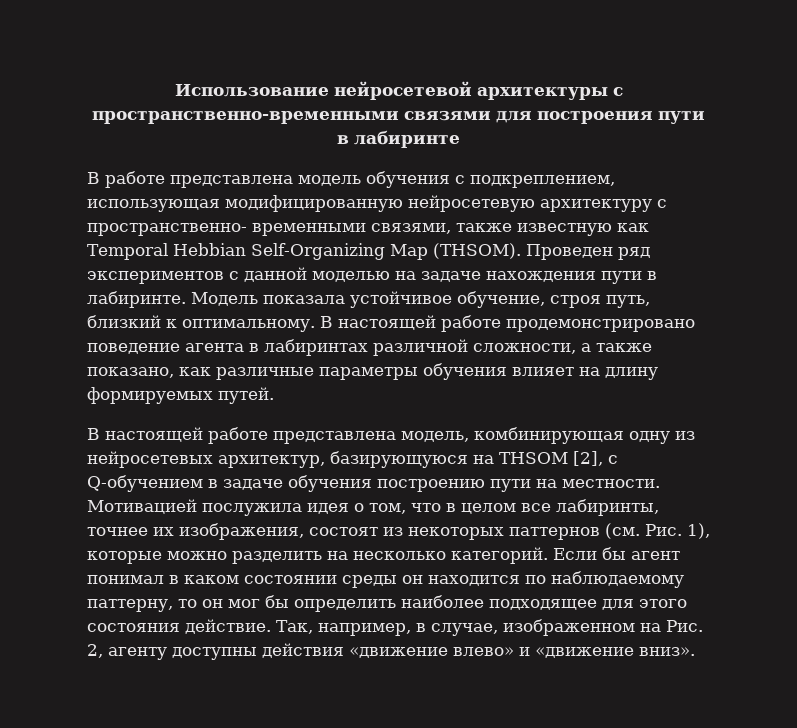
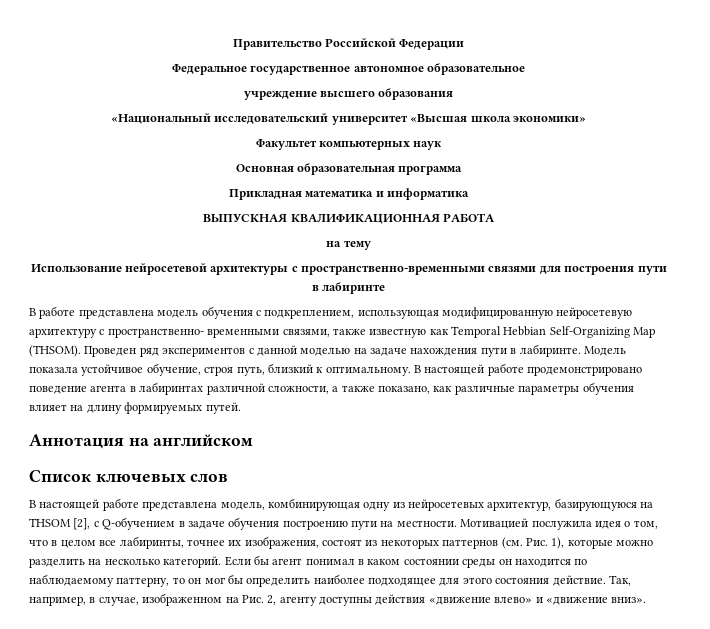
+ Правительство Российской Федерации
+ Федеральное государственное автономное образовательное
+ учреждение высшего образования
+ «Национальный исследовательский университет «Высшая школа экономики»
+ Факультет компьютерных наук
+ Основная образовательная программа
+ Прикладная математика и информатика
+ ВЫПУСКНАЯ КВАЛИФИКАЦИОННАЯ РАБОТА
+ на тему
+ Аннотация на английском
+ Список ключевых слов

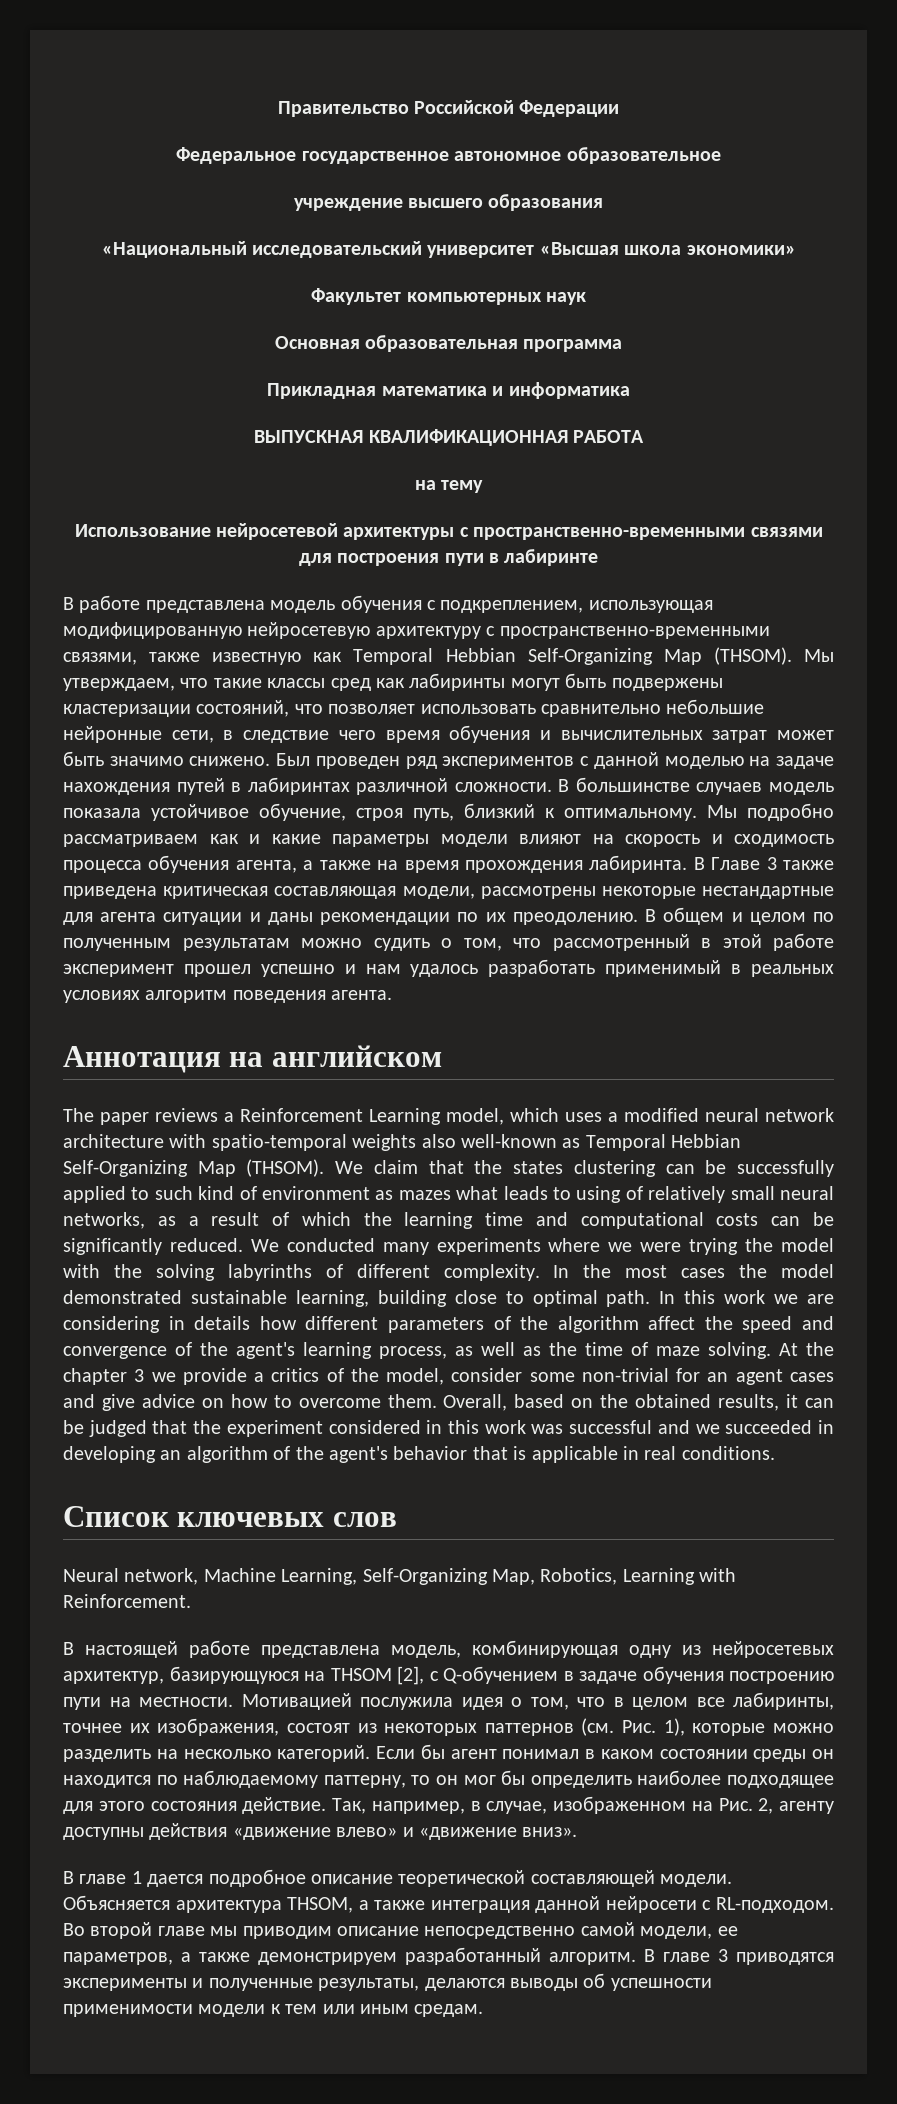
- В работе представлена модель обучения с подкреплением, использующая модифицированную нейросетевую архитектуру с пространственно- временными связями, также известную как Temporal Hebbian Self-Organizing Map (THSOM).
+ В работе представлена модель обучения с подкреплением, использующая модифицированную нейросетевую архитектуру с пространственно-временными связями, также известную как Temporal Hebbian Self-Organizing Map (THSOM).
- Проведен ряд экспериментов с данной моделью на задаче нахождения пути в лабиринте. Модель показала устойчивое обучение, строя путь, близкий к оптимальному.
+ Мы утверждаем, что такие классы сред как лабиринты могут быть подвержены кластеризации состояний, что позволяет использовать сравнительно небольшие нейронные сети, в следствие чего время обучения и вычислительных затрат может быть значимо снижено. Был проведен ряд экспериментов с данной моделью на задаче нахождения путей в лабиринтах различной сложности. В большинстве случаев модель показала устойчивое обучение, строя путь, близкий к оптимальному.
- В настоящей работе продемонстрировано поведение агента в лабиринтах различной сложности, а также показано, как различные параметры обучения влияет на длину формируемых путей.
+ Мы подробно рассматриваем как и какие параметры модели влияют на скорость и сходимость процесса обучения агента, а также на время прохождения лабиринта. В Главе 3 также приведена критическая составляющая модели, рассмотрены некоторые нестандартные для агента ситуации и даны рекомендации по их преодолению. В общем и целом по полученным результатам можно судить о том, что рассмотренный в этой работе эксперимент прошел успешно и нам удалось разработать применимый в реальных условиях алгоритм поведения агента.
  Аннотация на английском
+ The paper reviews a Reinforcement Learning model, which uses a modified neural network architecture with spatio-temporal weights also well-known as Temporal Hebbian Self-Organizing Map (THSOM). We claim that the states clustering can be successfully applied to such kind of environment as mazes what leads to using of relatively small neural networks, as a result of which the learning time and computational costs can be significantly reduced. We conducted many experiments where we were trying the model with the solving labyrinths of different complexity. In the most cases the model demonstrated sustainable learning, building close to optimal path. In this work we are considering in details how different parameters of the algorithm affect the speed and convergence of the agent's learning process, as well as the time of maze solving. At the chapter 3 we provide a critics of the model, consider some non-trivial for an agent cases and give advice on how to overcome them. Overall, based on the obtained results, it can be judged that the experiment considered in this work was successful and we succeeded in developing an algorithm of the agent's behavior that is applicable in real conditions.
  Список ключевых слов
+ Neural network, Machine Learning, Self-Organizing Map, Robotics, Learning with Reinforcement.
+ В главе 1 дается подробное описание теоретической составляющей модели. Объясняется архитектура THSOM, а также интеграция данной нейросети с RL-подходом. Во второй главе мы приводим описание непосредственно самой модели, ее параметров, а также демонстрируем разработанный алгоритм. В главе 3 приводятся эксперименты и полученные результаты, делаются выводы об успешности применимости модели к тем или иным средам.

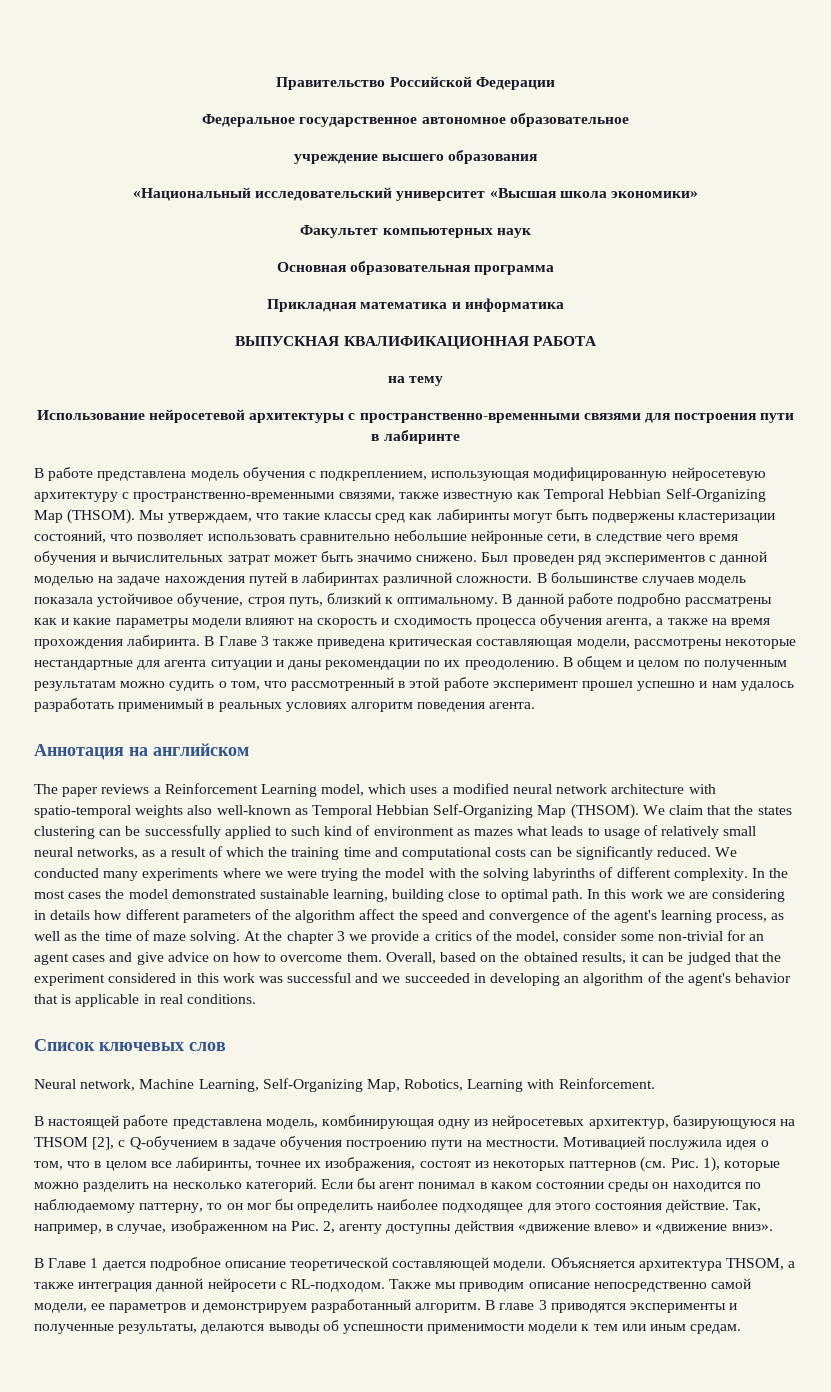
- Мы подробно рассматриваем как и какие параметры модели влияют на скорость и сходимость процесса обучения агента, а также на время прохождения лабиринта.
+ В данной работе подробно рассматрены как и какие параметры модели влияют на скорость и сходимость процесса обучения агента, а также на время прохождения лабиринта.
- We claim that the states clustering can be successfully applied to such kind of environment as mazes what leads to using of relatively small neural networks, as a result of which the learning time and computational costs can be significantly reduced.
+ We claim that the states clustering can be successfully applied to such kind of environment as mazes what leads to usage of relatively small neural networks, as a result of which the training time and computational costs can be significantly reduced.
- В главе 1 дается подробное описание теоретической составляющей модели.
+ В Главе 1 дается подробное описание теоретической составляющей модели.
- Во второй главе мы приводим описание непосредственно самой модели, ее параметров, а также демонстрируем разработанный алгоритм.
+ Также мы приводим описание непосредственно самой модели, ее параметров и демонстрируем разработанный алгоритм.

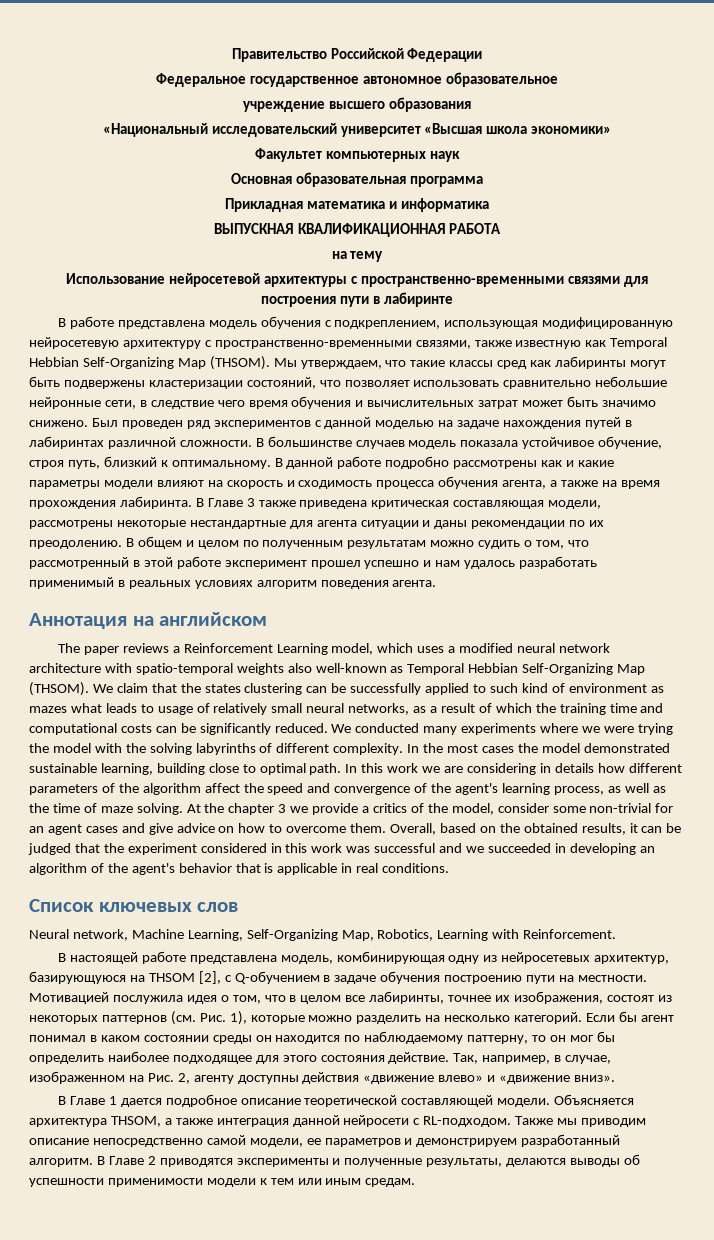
- В данной работе подробно рассматрены как и какие параметры модели влияют на скорость и сходимость процесса обучения агента, а также на время прохождения лабиринта.
+ В данной работе подробно рассмотрены как и какие параметры модели влияют на скорость и сходимость процесса обучения агента, а также на время прохождения лабиринта.
- В главе 3 приводятся эксперименты и полученные результаты, делаются выводы об успешности применимости модели к тем или иным средам.
+ В Главе 2 приводятся эксперименты и полученные результаты, делаются выводы об успешности применимости модели к тем или иным средам.

